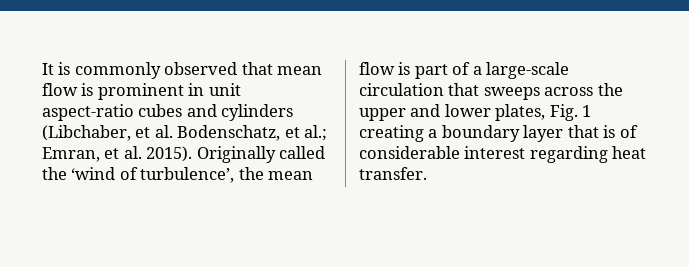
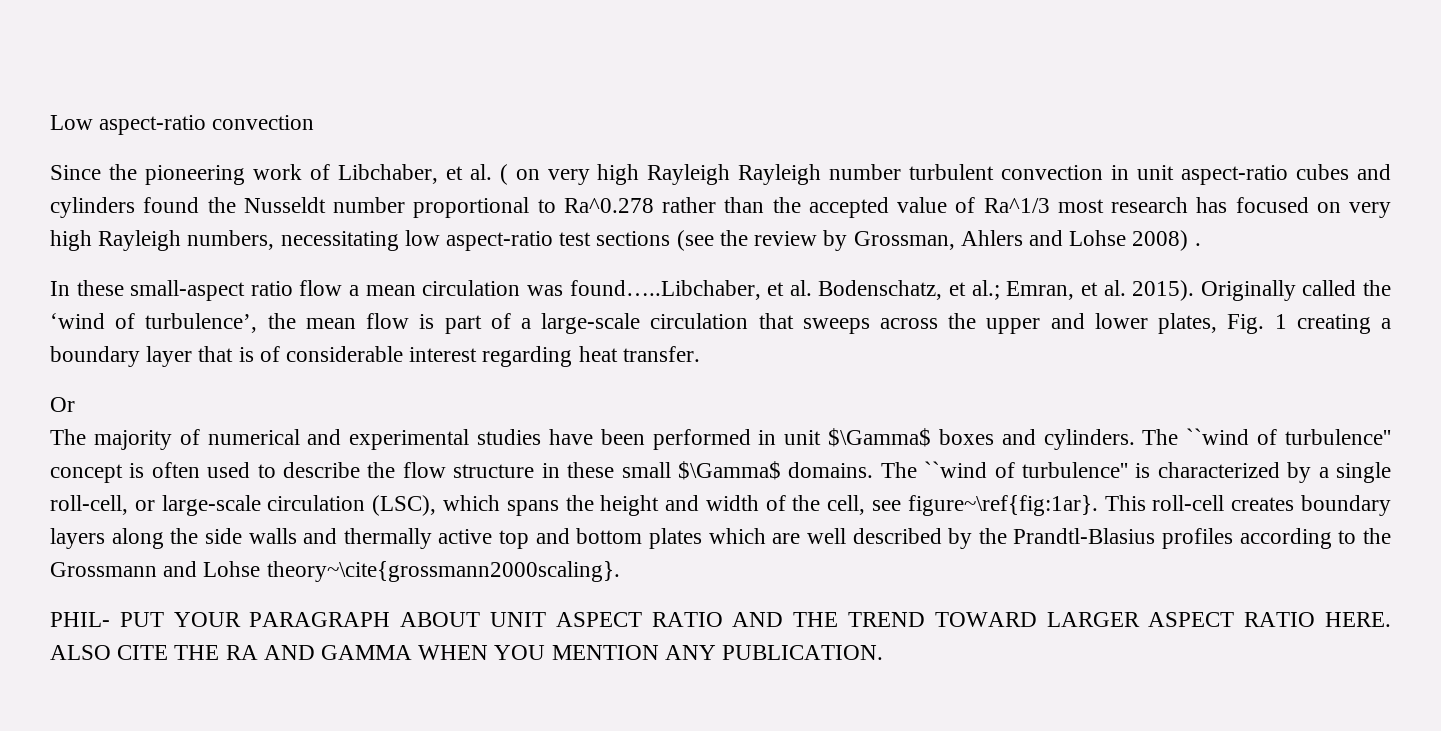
- It is commonly observed that mean flow is prominent in unit aspect-ratio cubes and cylinders (Libchaber, et al. Bodenschatz, et al.; Emran, et al. 2015).
+ Low aspect-ratio convection
+ Since the pioneering work of Libchaber, et al. ( on very high Rayleigh Rayleigh number turbulent convection in unit aspect-ratio cubes and cylinders found the Nusseldt number proportional to Ra^0.278 rather than the accepted value of Ra^1/3 most research has focused on very high Rayleigh numbers, necessitating low aspect-ratio test sections (see the review by Grossman, Ahlers and Lohse 2008) .
+ In these small-aspect ratio flow a mean circulation was found…..Libchaber, et al. Bodenschatz, et al.; Emran, et al. 2015).
+ Or
+ The majority of numerical and experimental studies have been performed in unit $\Gamma$ boxes and cylinders. The ``wind of turbulence'' concept is often used to describe the flow structure in these small $\Gamma$ domains. The ``wind of turbulence'' is characterized by a single roll-cell, or large-scale circulation (LSC), which spans the height and width of the cell, see figure~\ref{fig:1ar}. This roll-cell creates boundary layers along the side walls and thermally active top and bottom plates which are well described by the Prandtl-Blasius profiles according to the Grossmann and Lohse theory~\cite{grossmann2000scaling}.
+ PHIL- PUT YOUR PARAGRAPH ABOUT UNIT ASPECT RATIO AND THE TREND TOWARD LARGER ASPECT RATIO HERE. ALSO CITE THE RA AND GAMMA WHEN YOU MENTION ANY PUBLICATION.

